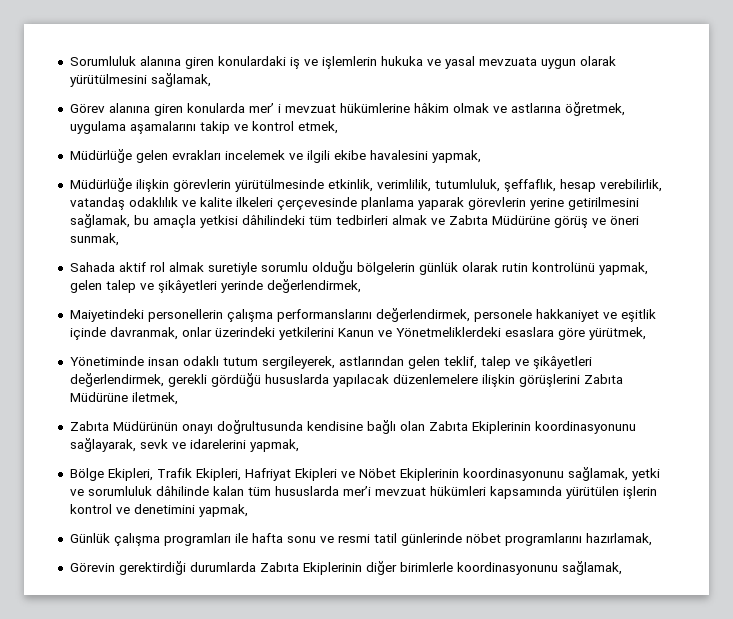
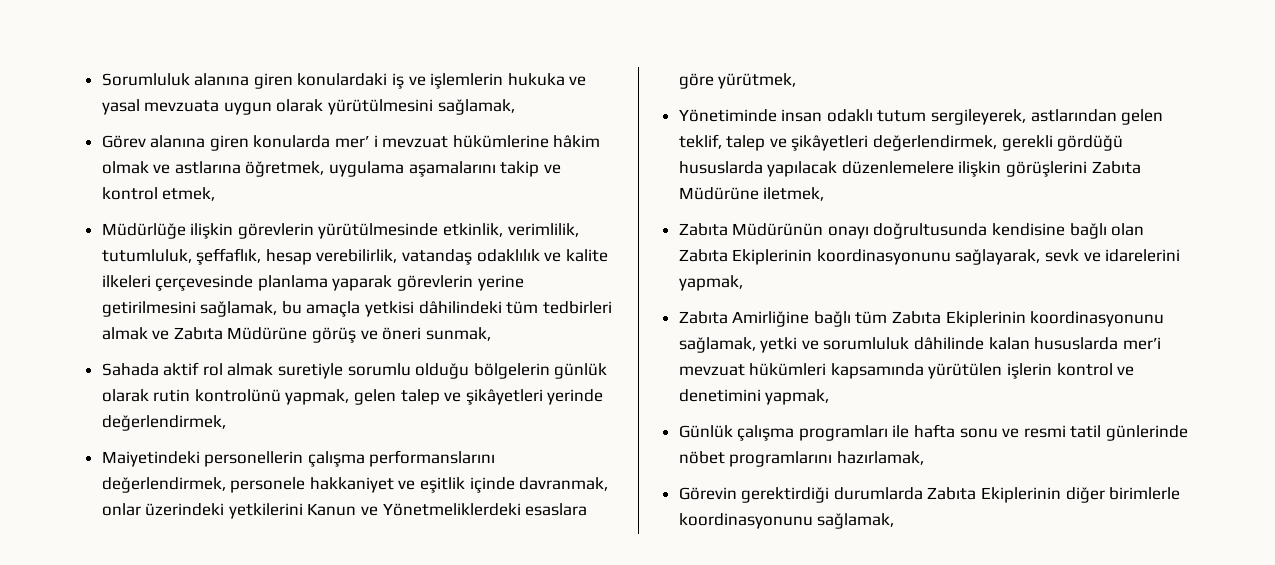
- Müdürlüğe gelen evrakları incelemek ve ilgili ekibe havalesini yapmak,
- Bölge Ekipleri, Trafik Ekipleri, Hafriyat Ekipleri ve Nöbet Ekiplerinin koordinasyonunu sağlamak, yetki ve sorumluluk dâhilinde kalan tüm hususlarda mer’i mevzuat hükümleri kapsamında yürütülen işlerin kontrol ve denetimini yapmak,
+ Zabıta Amirliğine bağlı tüm Zabıta Ekiplerinin koordinasyonunu sağlamak, yetki ve sorumluluk dâhilinde kalan hususlarda mer’i mevzuat hükümleri kapsamında yürütülen işlerin kontrol ve denetimini yapmak,

